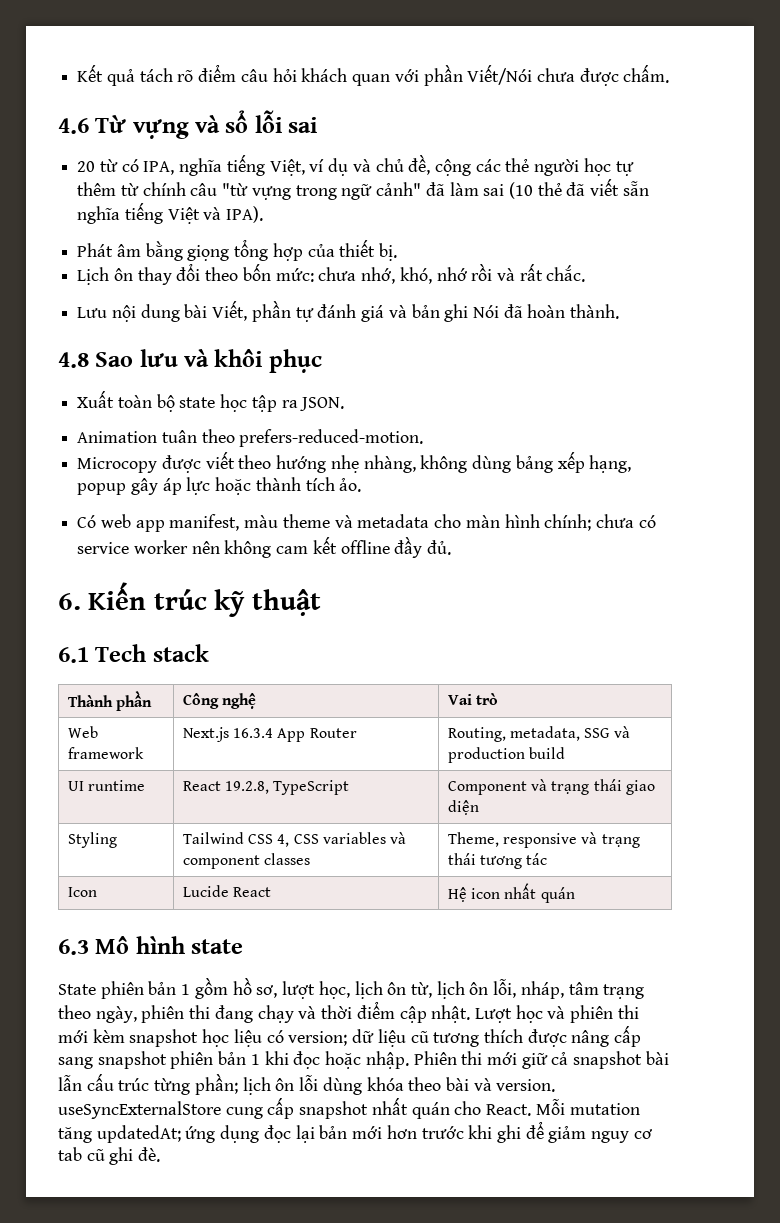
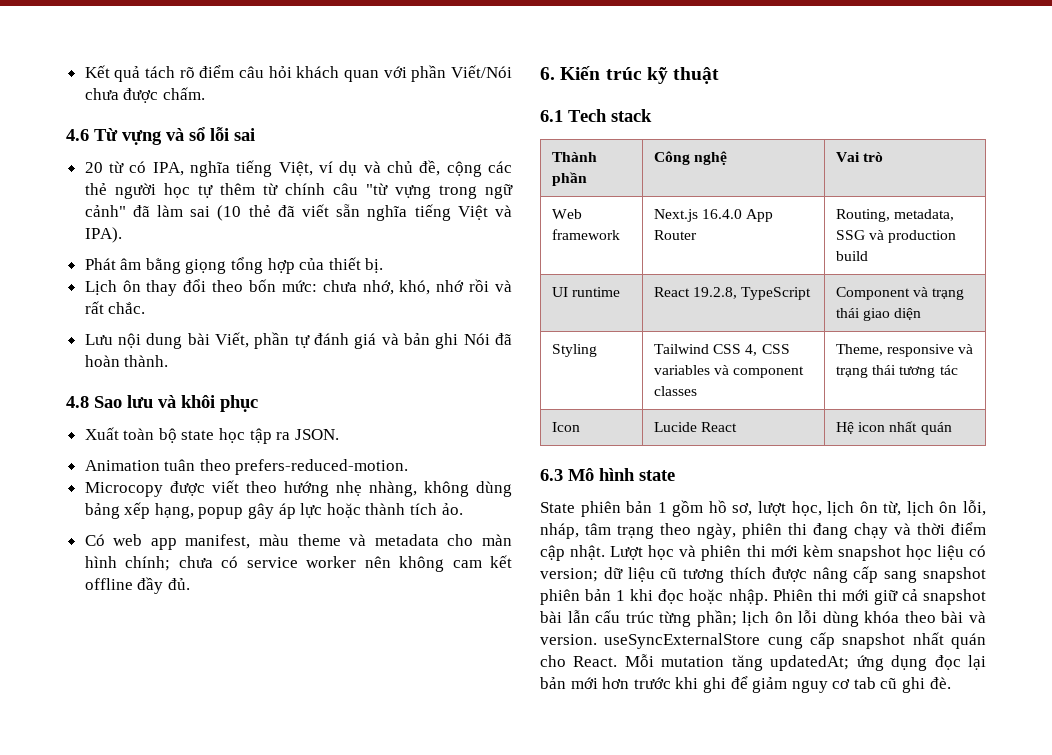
- Web framework | Next.js 16.3.4 App Router | Routing, metadata, SSG và production build
+ Web framework | Next.js 16.4.0 App Router | Routing, metadata, SSG và production build

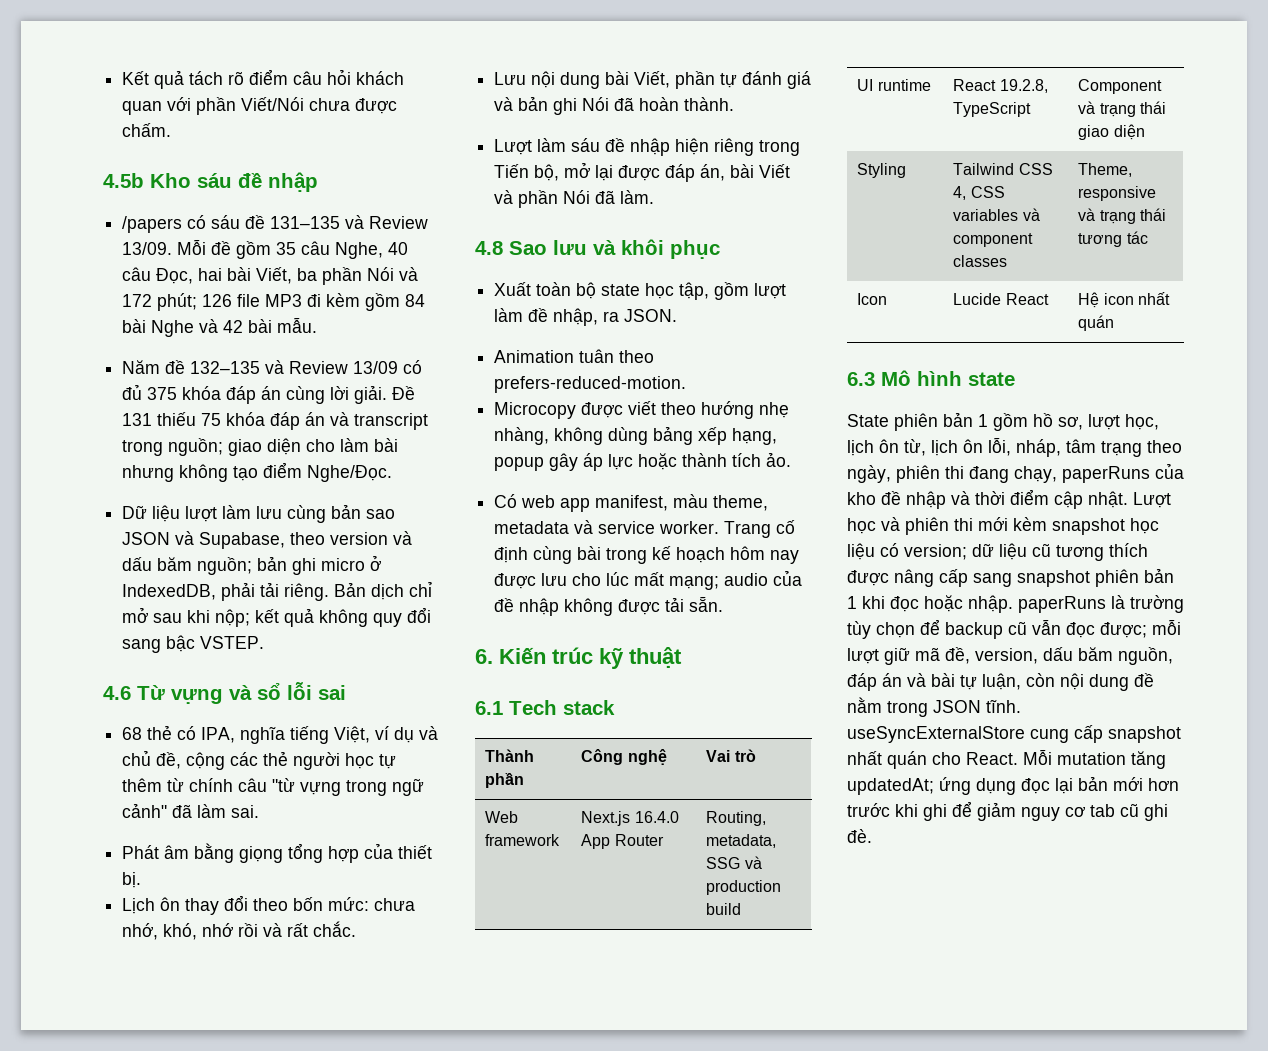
+ 4.5b Kho sáu đề nhập
+ /papers có sáu đề 131–135 và Review 13/09. Mỗi đề gồm 35 câu Nghe, 40 câu Đọc, hai bài Viết, ba phần Nói và 172 phút; 126 file MP3 đi kèm gồm 84 bài Nghe và 42 bài mẫu.
+ Năm đề 132–135 và Review 13/09 có đủ 375 khóa đáp án cùng lời giải. Đề 131 thiếu 75 khóa đáp án và transcript trong nguồn; giao diện cho làm bài nhưng không tạo điểm Nghe/Đọc.
+ Dữ liệu lượt làm lưu cùng bản sao JSON và Supabase, theo version và dấu băm nguồn; bản ghi micro ở IndexedDB, phải tải riêng. Bản dịch chỉ mở sau khi nộp; kết quả không quy đổi sang bậc VSTEP.
- 20 từ có IPA, nghĩa tiếng Việt, ví dụ và chủ đề, cộng các thẻ người học tự thêm từ chính câu "từ vựng trong ngữ cảnh" đã làm sai (10 thẻ đã viết sẵn nghĩa tiếng Việt và IPA).
+ 68 thẻ có IPA, nghĩa tiếng Việt, ví dụ và chủ đề, cộng các thẻ người học tự thêm từ chính câu "từ vựng trong ngữ cảnh" đã làm sai.
+ Lượt làm sáu đề nhập hiện riêng trong Tiến bộ, mở lại được đáp án, bài Viết và phần Nói đã làm.
- Xuất toàn bộ state học tập ra JSON.
+ Xuất toàn bộ state học tập, gồm lượt làm đề nhập, ra JSON.
- Có web app manifest, màu theme và metadata cho màn hình chính; chưa có service worker nên không cam kết offline đầy đủ.
+ Có web app manifest, màu theme, metadata và service worker. Trang cố định cùng bài trong kế hoạch hôm nay được lưu cho lúc mất mạng; audio của đề nhập không được tải sẵn.
- State phiên bản 1 gồm hồ sơ, lượt học, lịch ôn từ, lịch ôn lỗi, nháp, tâm trạng theo ngày, phiên thi đang chạy và thời điểm cập nhật.
+ State phiên bản 1 gồm hồ sơ, lượt học, lịch ôn từ, lịch ôn lỗi, nháp, tâm trạng theo ngày, phiên thi đang chạy, paperRuns của kho đề nhập và thời điểm cập nhật.
- Lượt học và phiên thi mới kèm snapshot học liệu có version; dữ liệu cũ tương thích được nâng cấp sang snapshot phiên bản 1 khi đọc hoặc nhập. Phiên thi mới giữ cả snapshot bài lẫn cấu trúc từng phần; lịch ôn lỗi dùng khóa theo bài và version. useSyncExternalStore cung cấp snapshot nhất quán cho React.
+ Lượt học và phiên thi mới kèm snapshot học liệu có version; dữ liệu cũ tương thích được nâng cấp sang snapshot phiên bản 1 khi đọc hoặc nhập. paperRuns là trường tùy chọn để backup cũ vẫn đọc được; mỗi lượt giữ mã đề, version, dấu băm nguồn, đáp án và bài tự luận, còn nội dung đề nằm trong JSON tĩnh. useSyncExternalStore cung cấp snapshot nhất quán cho React.

